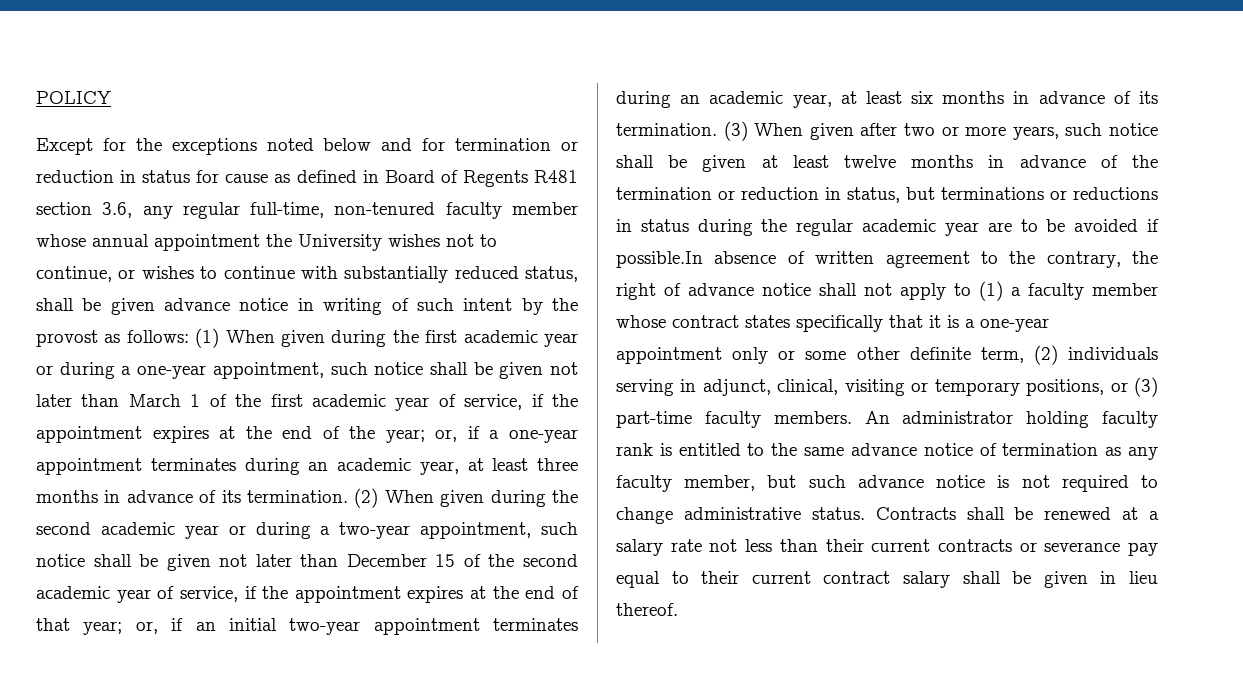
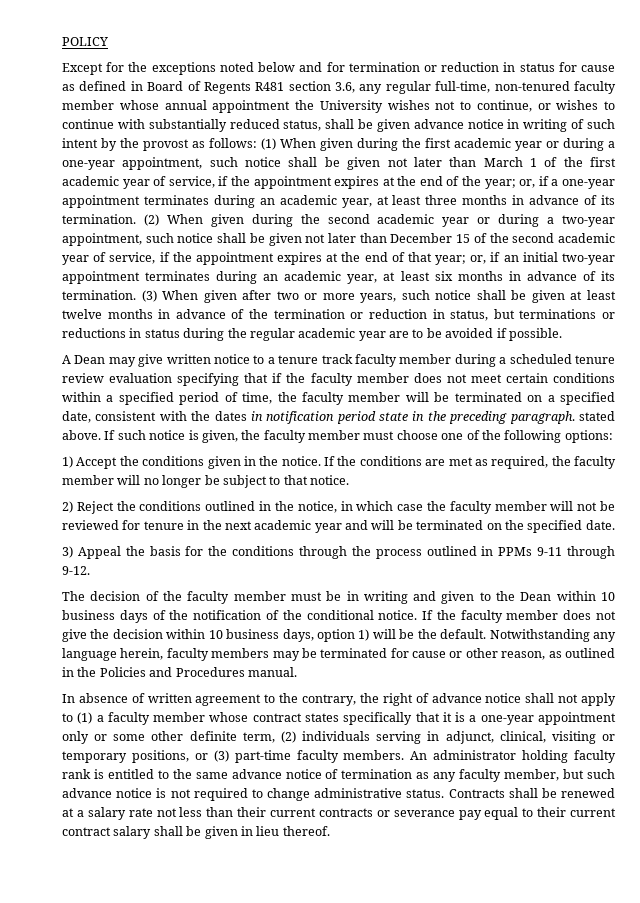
- (3) When given after two or more years, such notice shall be given at least twelve months in advance of the termination or reduction in status, but terminations or reductions in status during the regular academic year are to be avoided if possible.In absence of written agreement to the contrary, the right of advance notice shall not apply to (1) a faculty member whose contract states specifically that it is a one-year appointment only or some other definite term, (2) individuals serving in adjunct, clinical, visiting or temporary positions, or (3) part-time faculty members.
+ (3) When given after two or more years, such notice shall be given at least twelve months in advance of the termination or reduction in status, but terminations or reductions in status during the regular academic year are to be avoided if possible.
+ A Dean may give written notice to a tenure track faculty member during a scheduled tenure review evaluation specifying that if the faculty member does not meet certain conditions within a specified period of time, the faculty member will be terminated on a specified date, consistent with the dates in notification period state in the preceding paragraph. stated above. If such notice is given, the faculty member must choose one of the following options:
+ 1) Accept the conditions given in the notice. If the conditions are met as required, the faculty member will no longer be subject to that notice.
+ 2) Reject the conditions outlined in the notice, in which case the faculty member will not be reviewed for tenure in the next academic year and will be terminated on the specified date.
+ 3) Appeal the basis for the conditions through the process outlined in PPMs 9-11 through 9-12.
+ The decision of the faculty member must be in writing and given to the Dean within 10 business days of the notification of the conditional notice. If the faculty member does not give the decision within 10 business days, option 1) will be the default. Notwithstanding any language herein, faculty members may be terminated for cause or other reason, as outlined in the Policies and Procedures manual.
+ In absence of written agreement to the contrary, the right of advance notice shall not apply to (1) a faculty member whose contract states specifically that it is a one-year appointment only or some other definite term, (2) individuals serving in adjunct, clinical, visiting or temporary positions, or (3) part-time faculty members.

